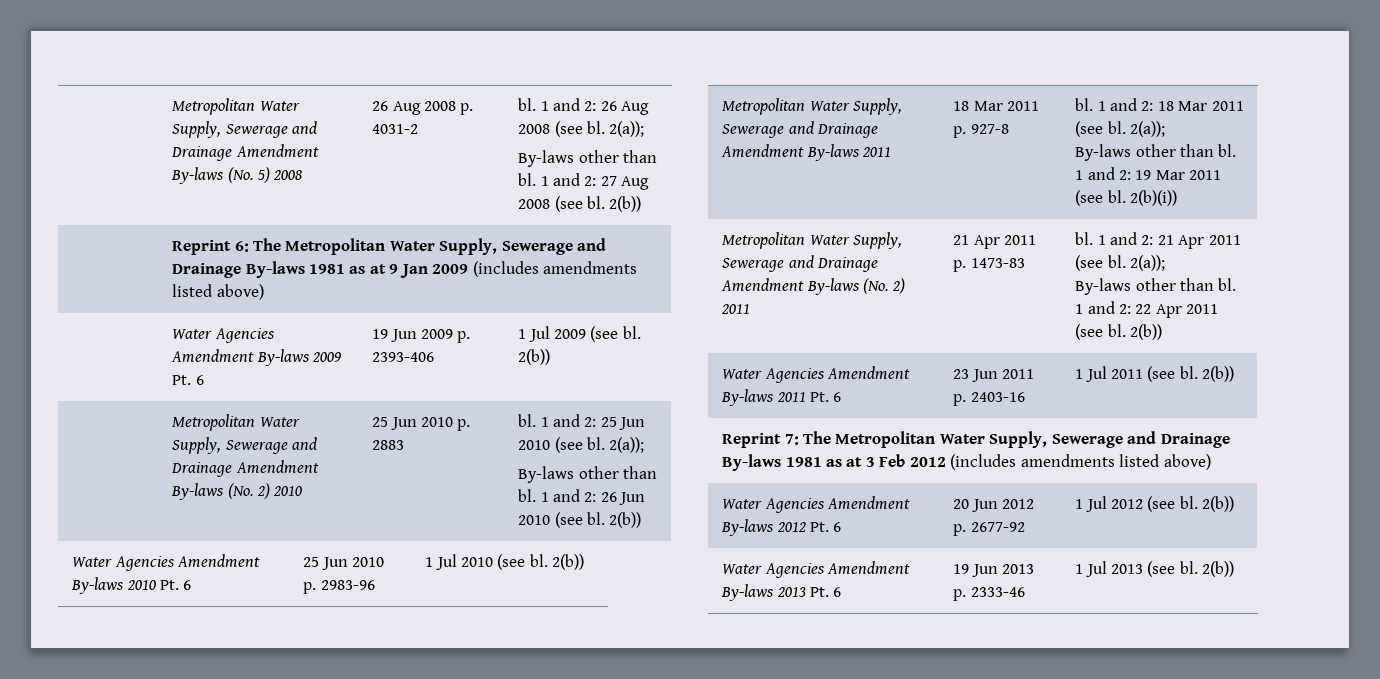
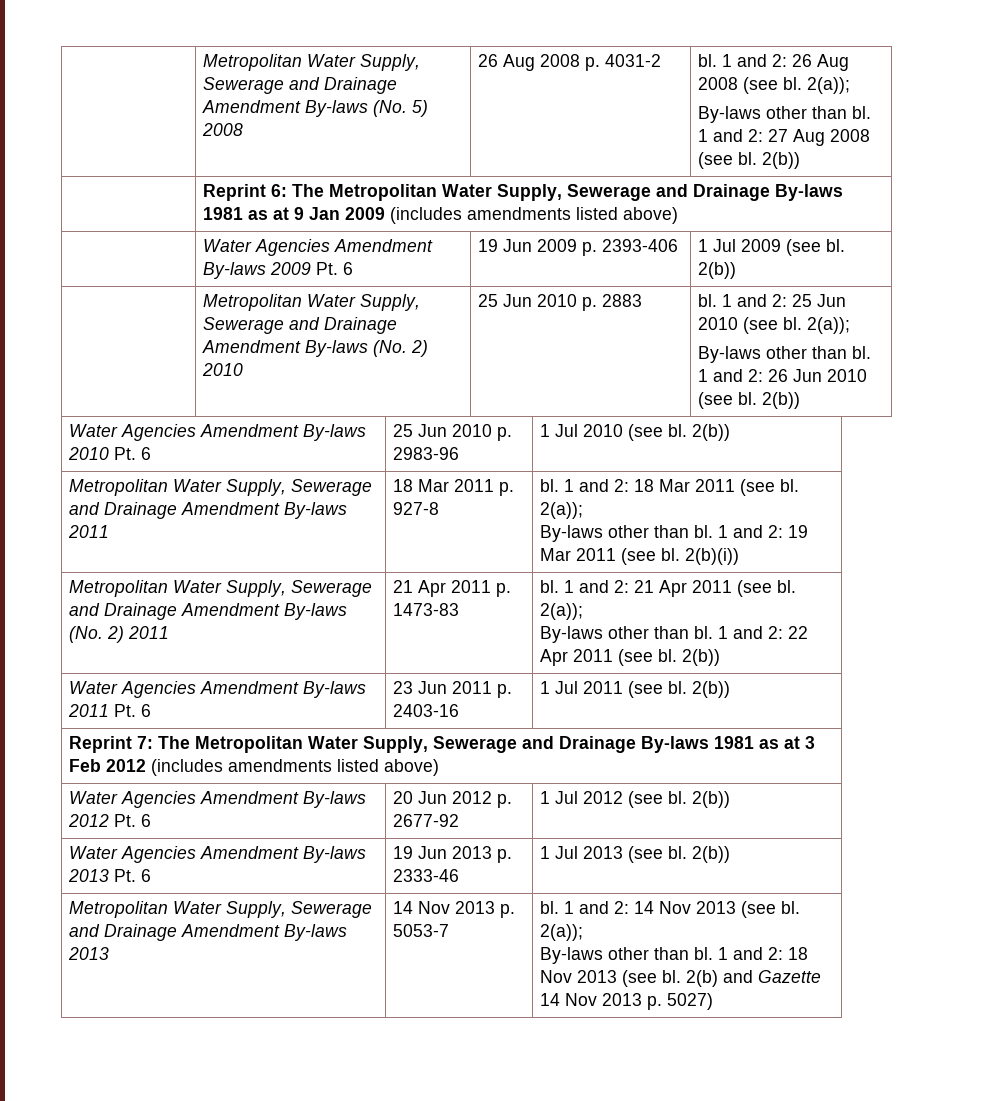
+ Metropolitan Water Supply, Sewerage and Drainage Amendment By-laws 2013 | 14 Nov 2013 p. 5053-7 | bl. 1 and 2: 14 Nov 2013 (see bl. 2(a));
+ By-laws other than bl. 1 and 2: 18 Nov 2013 (see bl. 2(b) and Gazette 14 Nov 2013 p. 5027)

